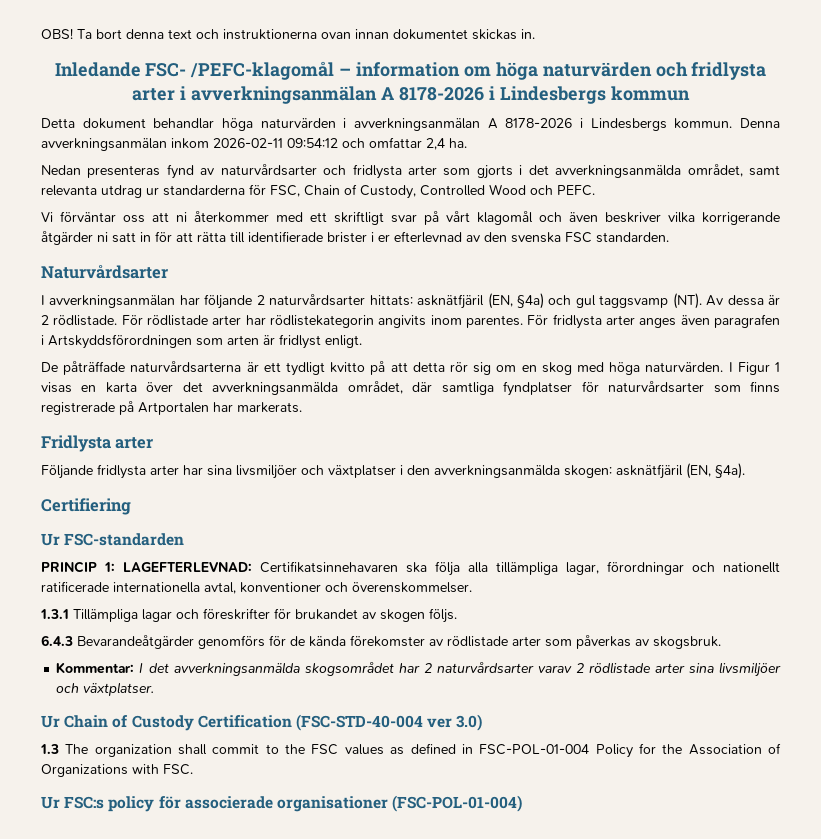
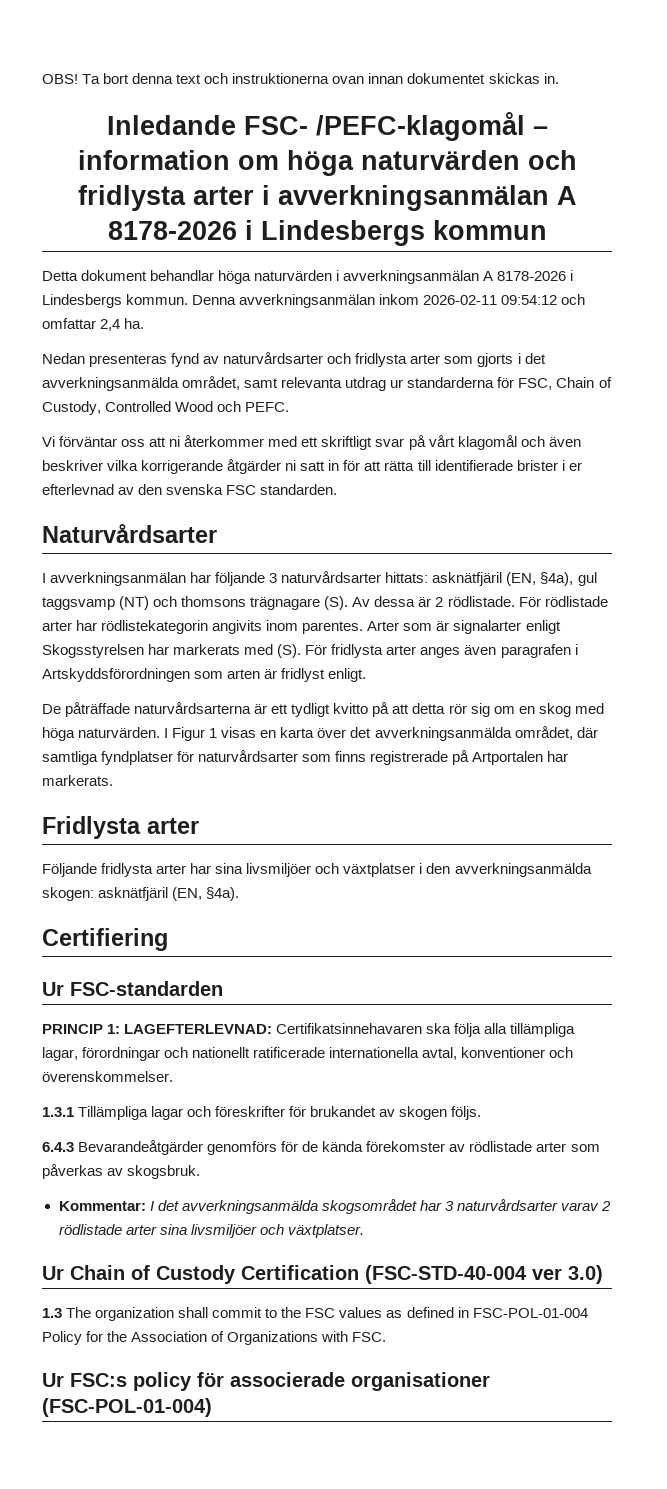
- I avverkningsanmälan har följande 2 naturvårdsarter hittats: asknätfjäril (EN, §4a) och gul taggsvamp (NT). Av dessa är 2 rödlistade.
+ I avverkningsanmälan har följande 3 naturvårdsarter hittats: asknätfjäril (EN, §4a), gul taggsvamp (NT) och thomsons trägnagare (S). Av dessa är 2 rödlistade.
- För fridlysta arter anges även paragrafen i Artskyddsförordningen som arten är fridlyst enligt.
+ Arter som är signalarter enligt Skogsstyrelsen har markerats med (S). För fridlysta arter anges även paragrafen i Artskyddsförordningen som arten är fridlyst enligt.
- Kommentar: I det avverkningsanmälda skogsområdet har 2 naturvårdsarter varav 2 rödlistade arter sina livsmiljöer och växtplatser.
+ Kommentar: I det avverkningsanmälda skogsområdet har 3 naturvårdsarter varav 2 rödlistade arter sina livsmiljöer och växtplatser.

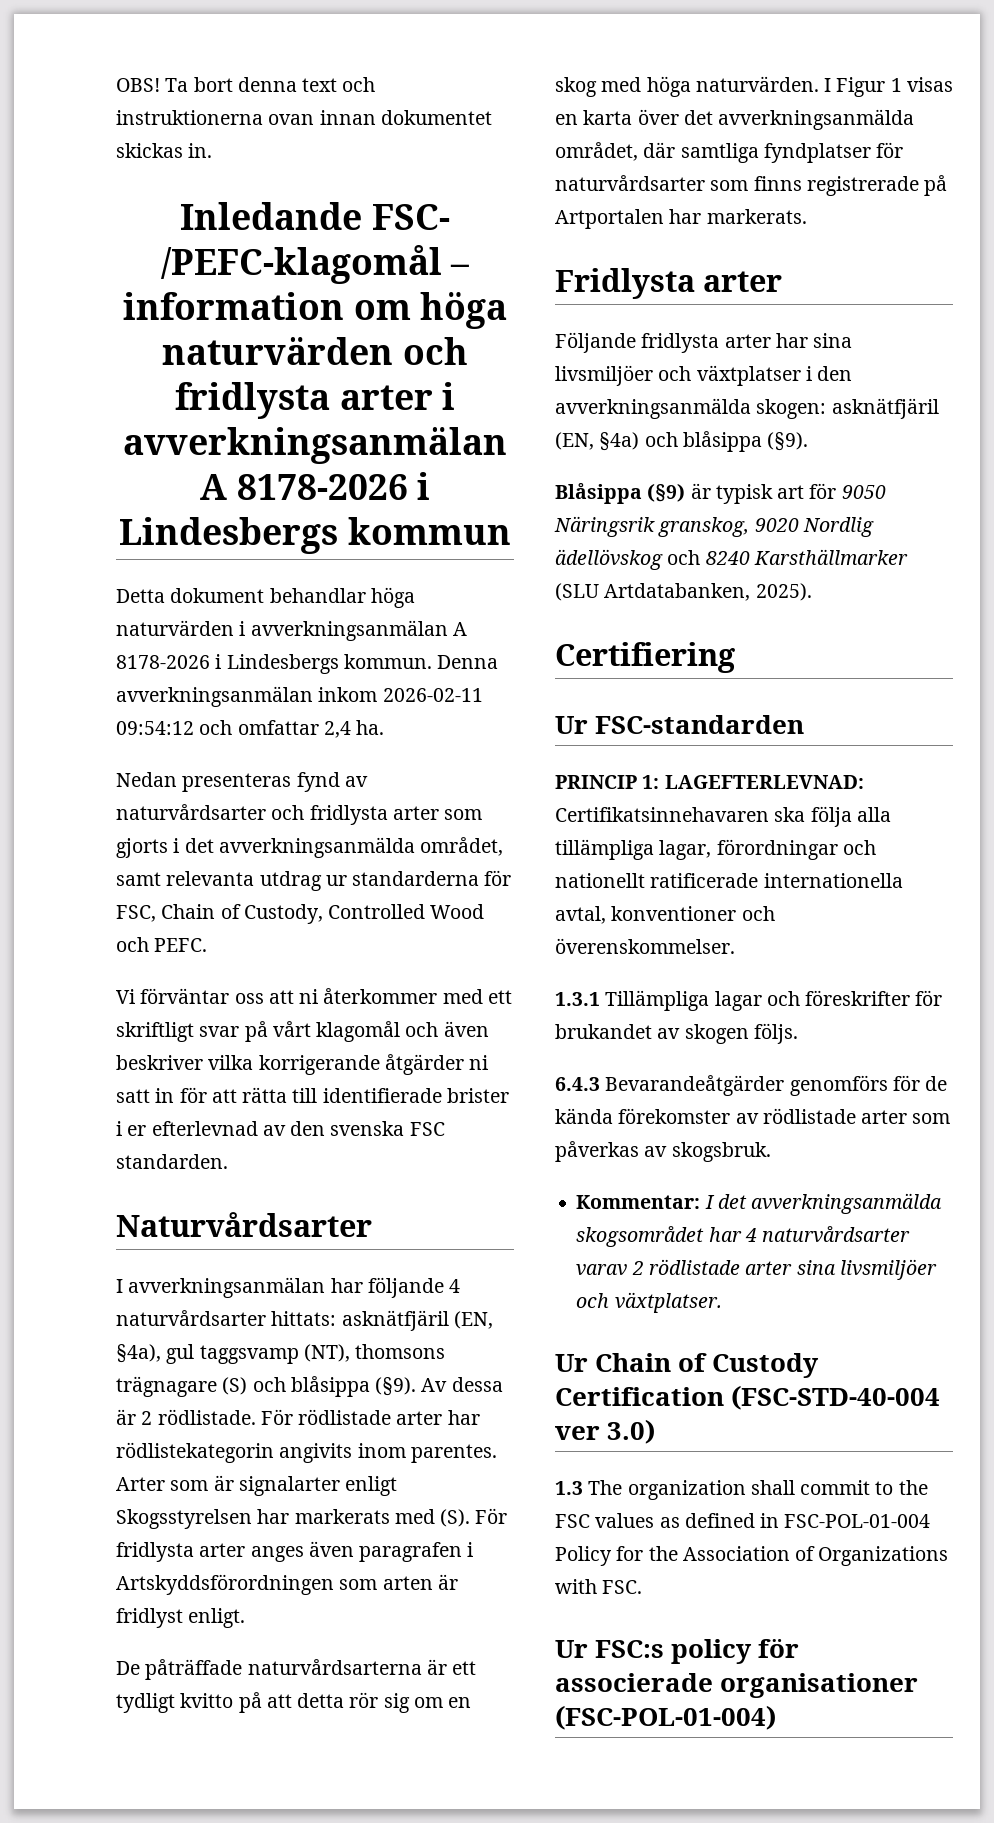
- I avverkningsanmälan har följande 3 naturvårdsarter hittats: asknätfjäril (EN, §4a), gul taggsvamp (NT) och thomsons trägnagare (S). Av dessa är 2 rödlistade.
+ I avverkningsanmälan har följande 4 naturvårdsarter hittats: asknätfjäril (EN, §4a), gul taggsvamp (NT), thomsons trägnagare (S) och blåsippa (§9). Av dessa är 2 rödlistade.
- Följande fridlysta arter har sina livsmiljöer och växtplatser i den avverkningsanmälda skogen: asknätfjäril (EN, §4a).
+ Följande fridlysta arter har sina livsmiljöer och växtplatser i den avverkningsanmälda skogen: asknätfjäril (EN, §4a) och blåsippa (§9).
+ Blåsippa (§9) är typisk art för 9050 Näringsrik granskog, 9020 Nordlig ädellövskog och 8240 Karsthällmarker (SLU Artdatabanken, 2025).
- Kommentar: I det avverkningsanmälda skogsområdet har 3 naturvårdsarter varav 2 rödlistade arter sina livsmiljöer och växtplatser.
+ Kommentar: I det avverkningsanmälda skogsområdet har 4 naturvårdsarter varav 2 rödlistade arter sina livsmiljöer och växtplatser.

